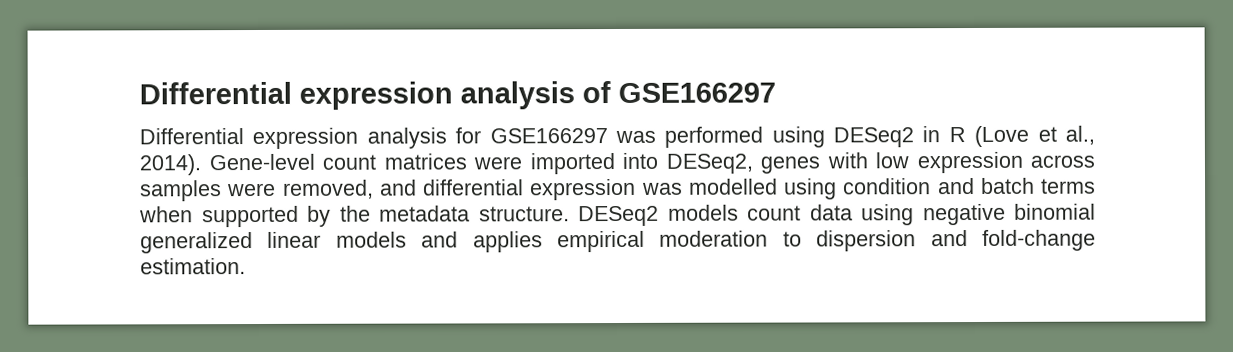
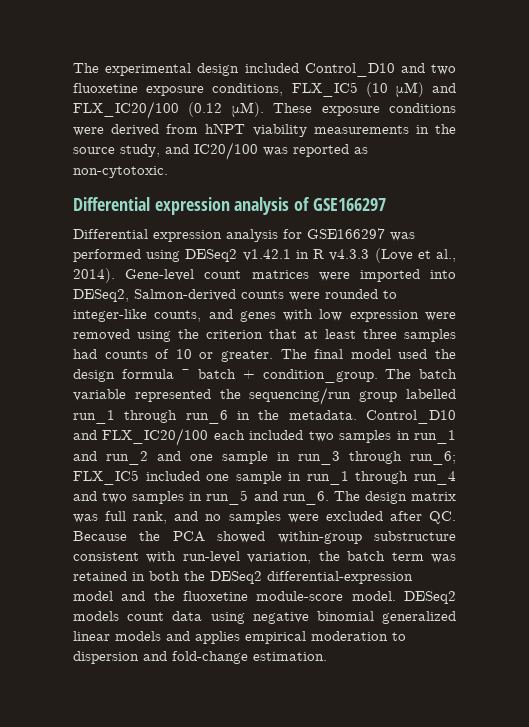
+ The experimental design included Control_D10 and two fluoxetine exposure conditions, FLX_IC5 (10 μM) and FLX_IC20/100 (0.12 μM). These exposure conditions were derived from hNPT viability measurements in the source study, and IC20/100 was reported as non-cytotoxic.
- Differential expression analysis for GSE166297 was performed using DESeq2 in R (Love et al., 2014).
+ Differential expression analysis for GSE166297 was performed using DESeq2 v1.42.1 in R v4.3.3 (Love et al., 2014).
- Gene-level count matrices were imported into DESeq2, genes with low expression across samples were removed, and differential expression was modelled using condition and batch terms when supported by the metadata structure.
+ Gene-level count matrices were imported into DESeq2, Salmon-derived counts were rounded to integer-like counts, and genes with low expression were removed using the criterion that at least three samples had counts of 10 or greater. The final model used the design formula ~ batch + condition_group. The batch variable represented the sequencing/run group labelled run_1 through run_6 in the metadata. Control_D10 and FLX_IC20/100 each included two samples in run_1 and run_2 and one sample in run_3 through run_6; FLX_IC5 included one sample in run_1 through run_4 and two samples in run_5 and run_6. The design matrix was full rank, and no samples were excluded after QC. Because the PCA showed within-group substructure consistent with run-level variation, the batch term was retained in both the DESeq2 differential-expression model and the fluoxetine module-score model.

